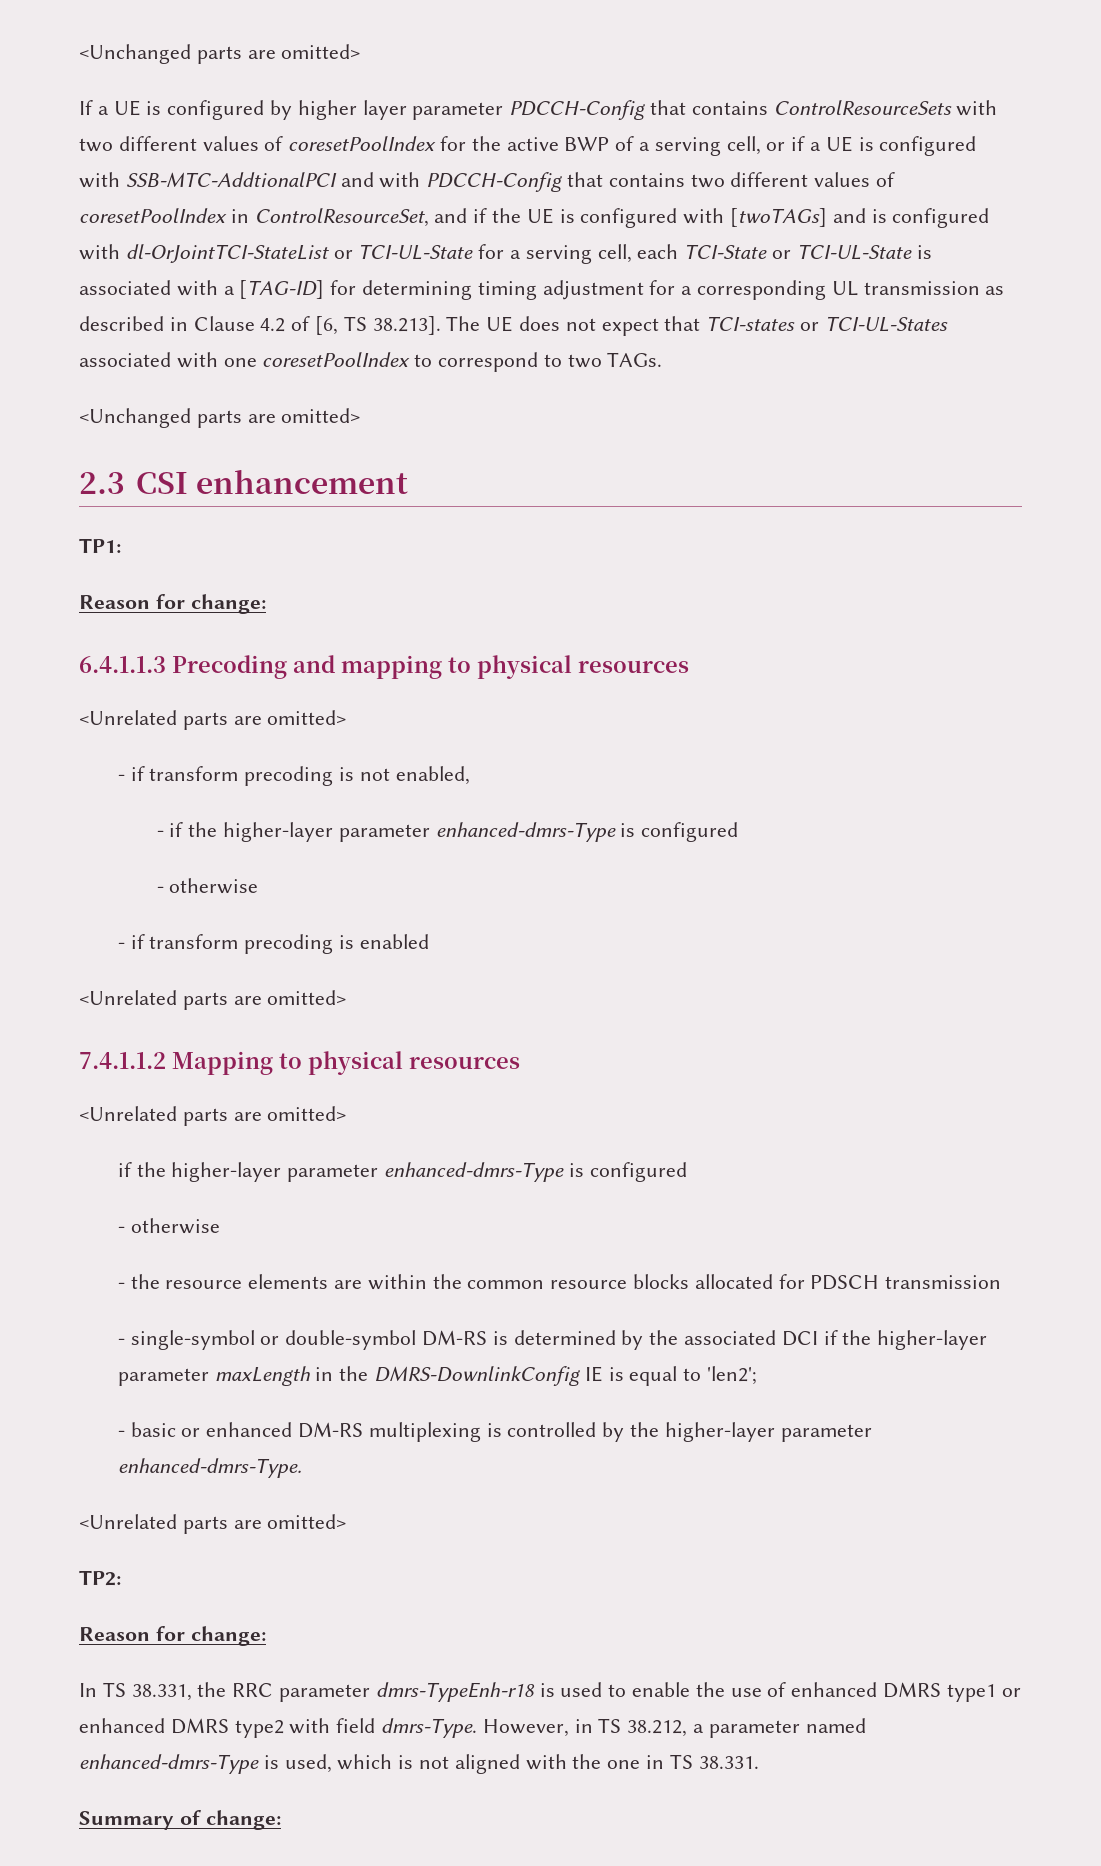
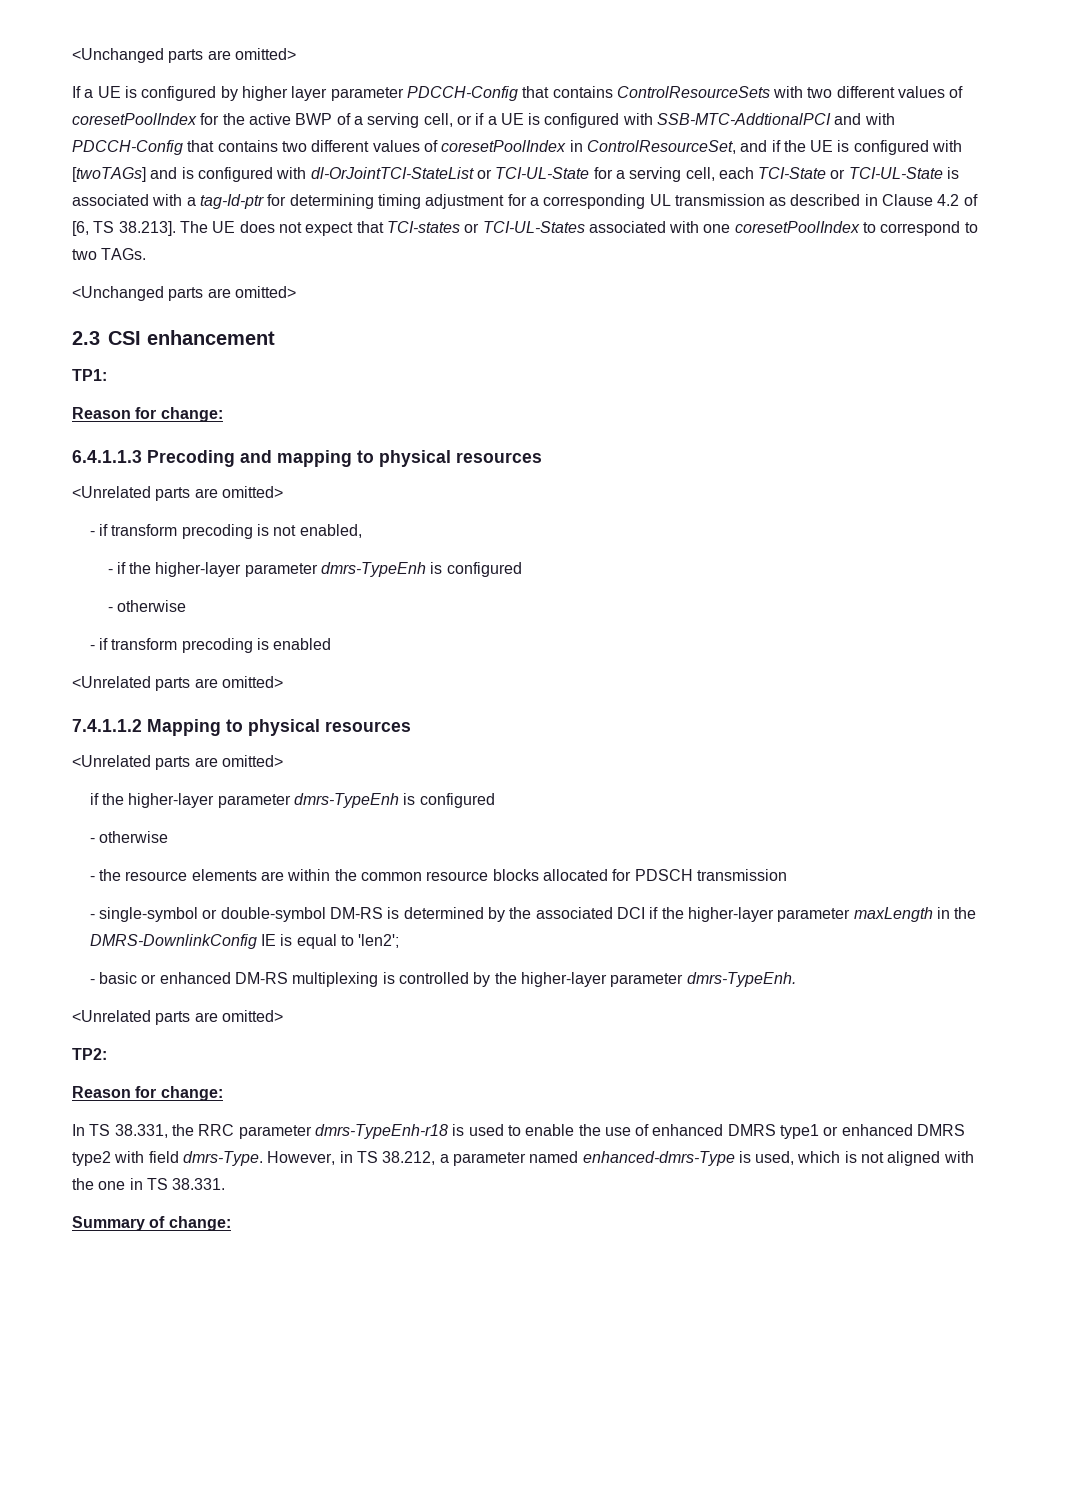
- If a UE is configured by higher layer parameter PDCCH-Config that contains ControlResourceSets with two different values of coresetPoolIndex for the active BWP of a serving cell, or if a UE is configured with SSB-MTC-AddtionalPCI and with PDCCH-Config that contains two different values of coresetPoolIndex in ControlResourceSet, and if the UE is configured with [twoTAGs] and is configured with dl-OrJointTCI-StateList or TCI-UL-State for a serving cell, each TCI-State or TCI-UL-State is associated with a [TAG-ID] for determining timing adjustment for a corresponding UL transmission as described in Clause 4.2 of [6, TS 38.213]. The UE does not expect that TCI-states or TCI-UL-States associated with one coresetPoolIndex to correspond to two TAGs.
+ If a UE is configured by higher layer parameter PDCCH-Config that contains ControlResourceSets with two different values of coresetPoolIndex for the active BWP of a serving cell, or if a UE is configured with SSB-MTC-AddtionalPCI and with PDCCH-Config that contains two different values of coresetPoolIndex in ControlResourceSet, and if the UE is configured with [twoTAGs] and is configured with dl-OrJointTCI-StateList or TCI-UL-State for a serving cell, each TCI-State or TCI-UL-State is associated with a tag-Id-ptr for determining timing adjustment for a corresponding UL transmission as described in Clause 4.2 of [6, TS 38.213]. The UE does not expect that TCI-states or TCI-UL-States associated with one coresetPoolIndex to correspond to two TAGs.
- - if the higher-layer parameter enhanced-dmrs-Type is configured
+ - if the higher-layer parameter dmrs-TypeEnh is configured
  7.4.1.1.2 Mapping to physical resources
  <Unrelated parts are omitted>
- if the higher-layer parameter enhanced-dmrs-Type is configured
+ if the higher-layer parameter dmrs-TypeEnh is configured
- - basic or enhanced DM-RS multiplexing is controlled by the higher-layer parameter enhanced-dmrs-Type.
+ - basic or enhanced DM-RS multiplexing is controlled by the higher-layer parameter dmrs-TypeEnh.

